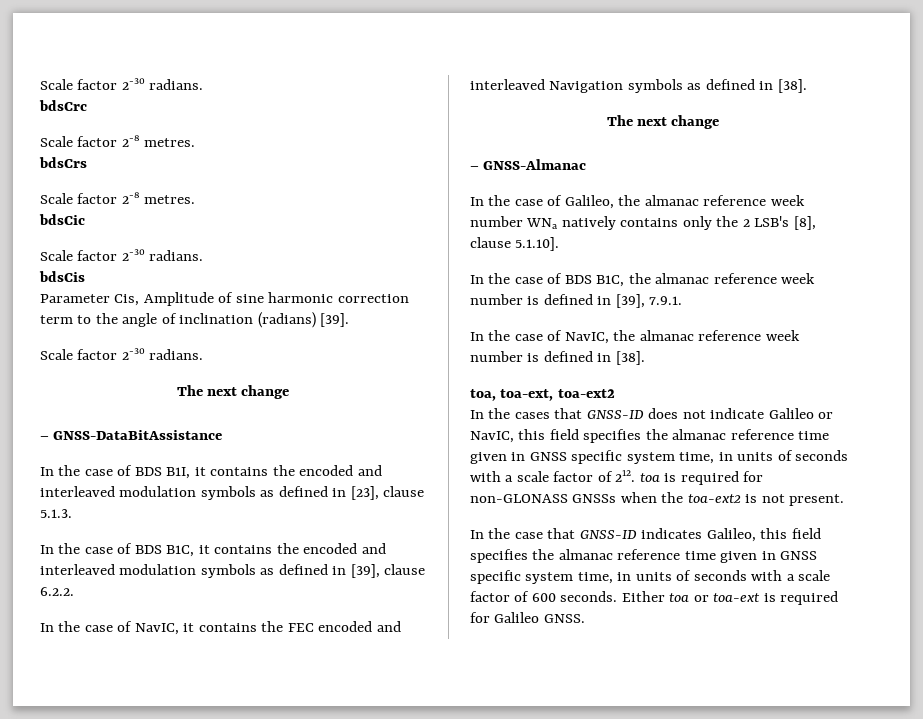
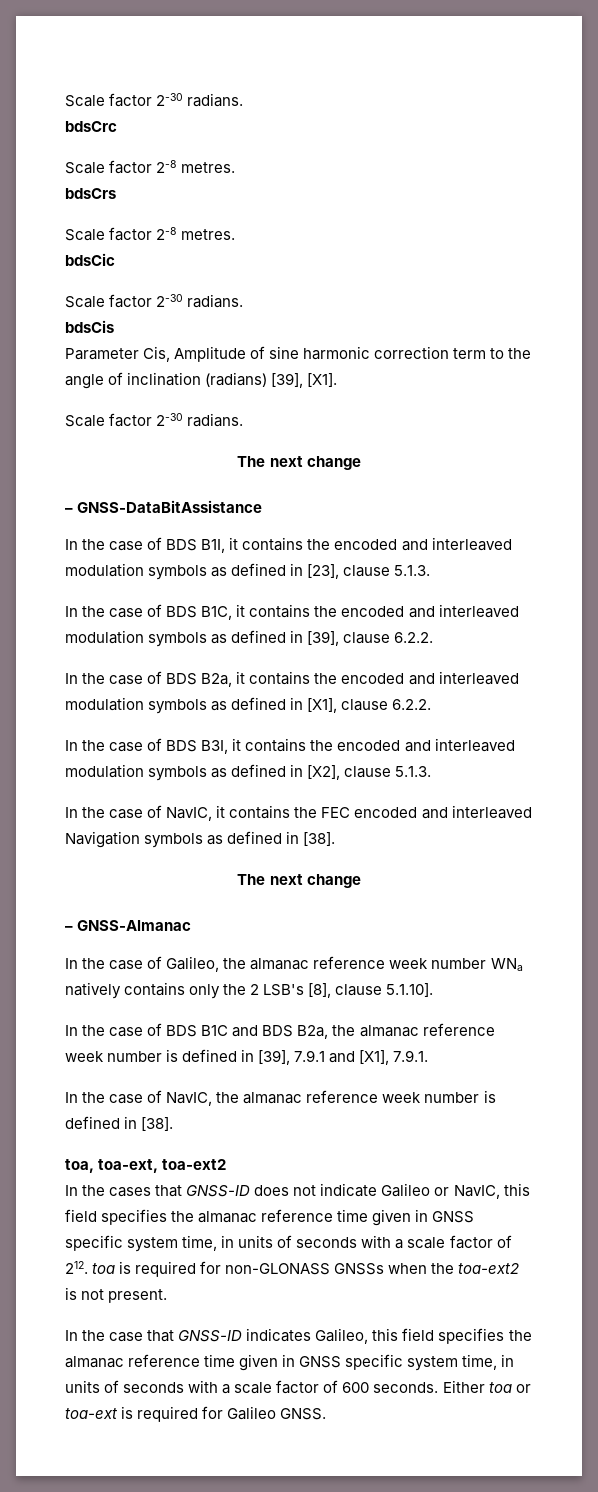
- Parameter Cis, Amplitude of sine harmonic correction term to the angle of inclination (radians) [39].
+ Parameter Cis, Amplitude of sine harmonic correction term to the angle of inclination (radians) [39], [X1].
+ In the case of BDS B2a, it contains the encoded and interleaved modulation symbols as defined in [X1], clause 6.2.2.
+ In the case of BDS B3I, it contains the encoded and interleaved modulation symbols as defined in [X2], clause 5.1.3.
- In the case of BDS B1C, the almanac reference week number is defined in [39], 7.9.1.
+ In the case of BDS B1C and BDS B2a, the almanac reference week number is defined in [39], 7.9.1 and [X1], 7.9.1.

